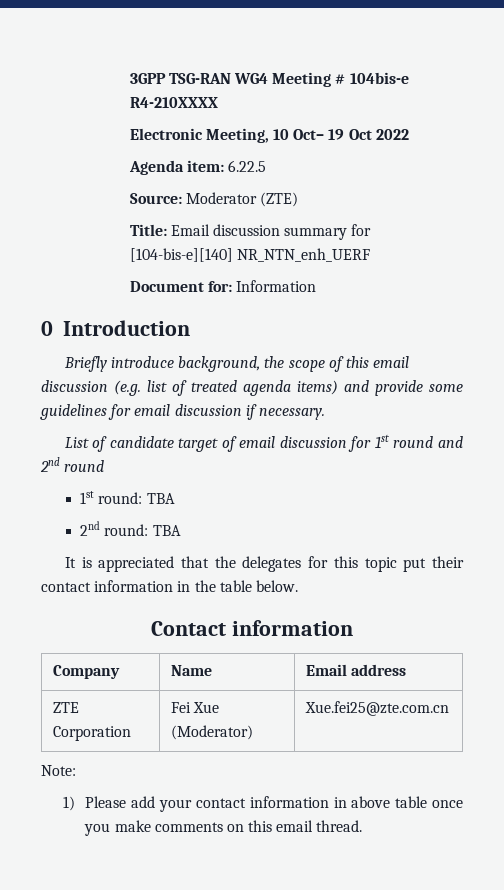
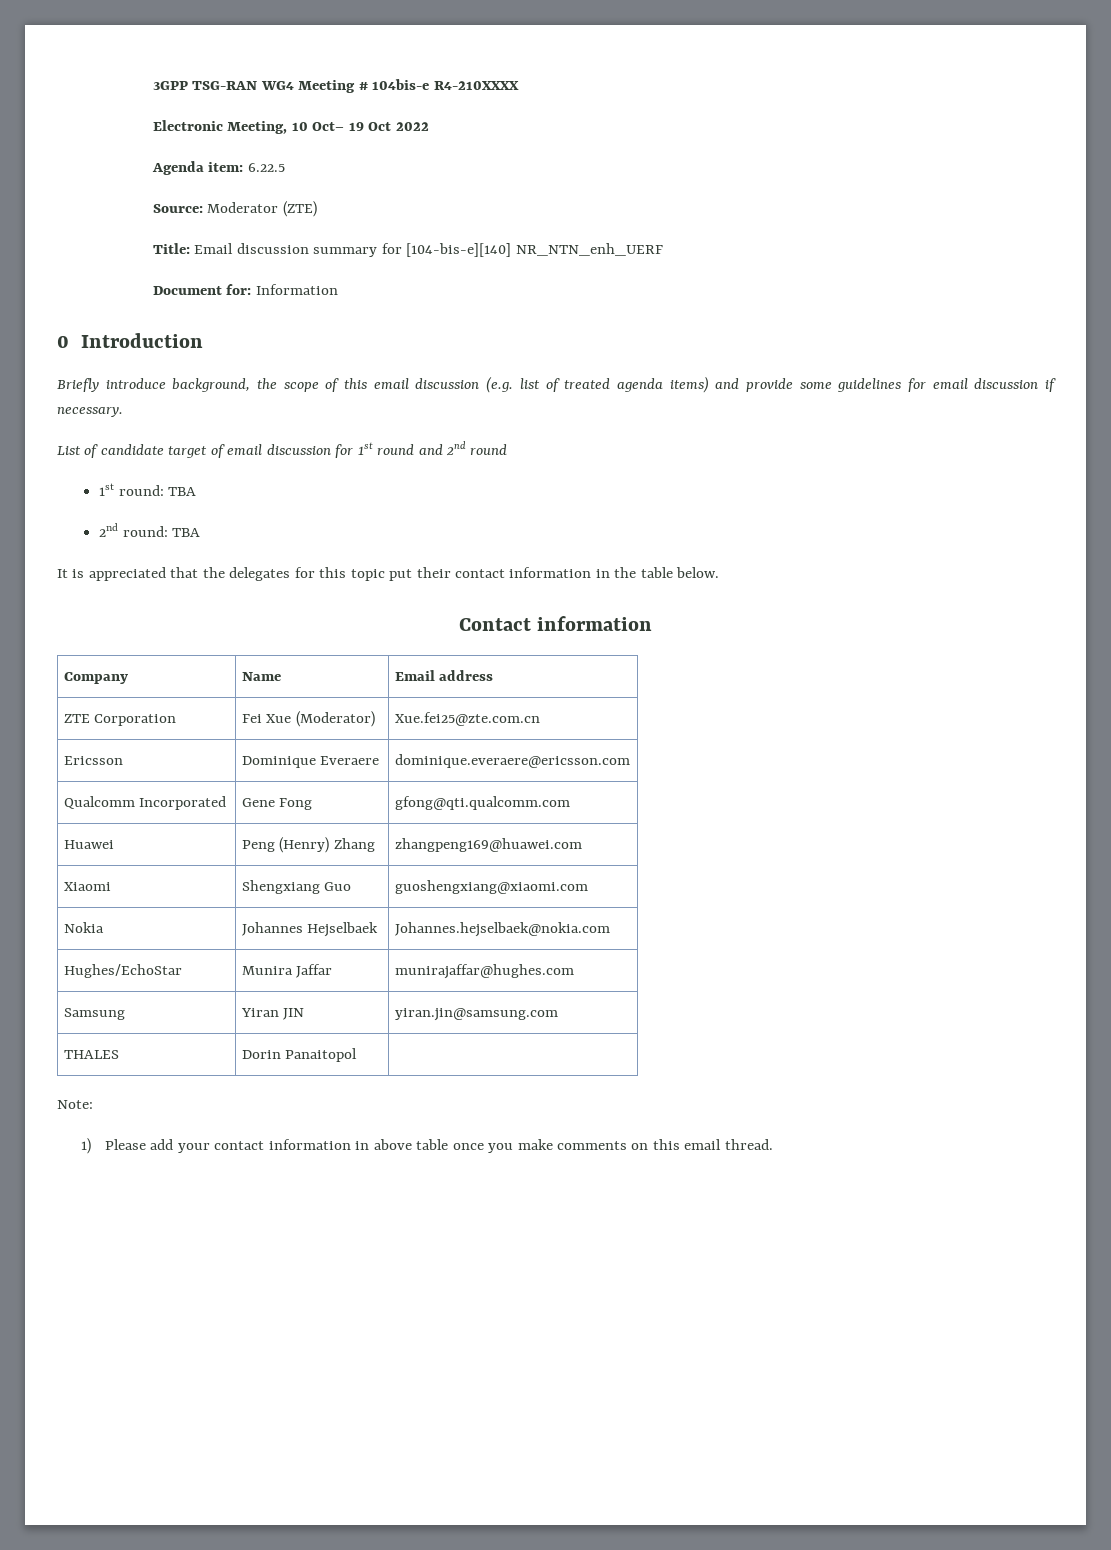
+ Ericsson | Dominique Everaere | dominique.everaere@ericsson.com
+ Qualcomm Incorporated | Gene Fong | gfong@qti.qualcomm.com
+ Huawei | Peng (Henry) Zhang | zhangpeng169@huawei.com
+ Xiaomi | Shengxiang Guo | guoshengxiang@xiaomi.com
+ Nokia | Johannes Hejselbaek | Johannes.hejselbaek@nokia.com
+ Hughes/EchoStar | Munira Jaffar | munirajaffar@hughes.com
+ Samsung | Yiran JIN | yiran.jin@samsung.com
+ THALES | Dorin Panaitopol |

